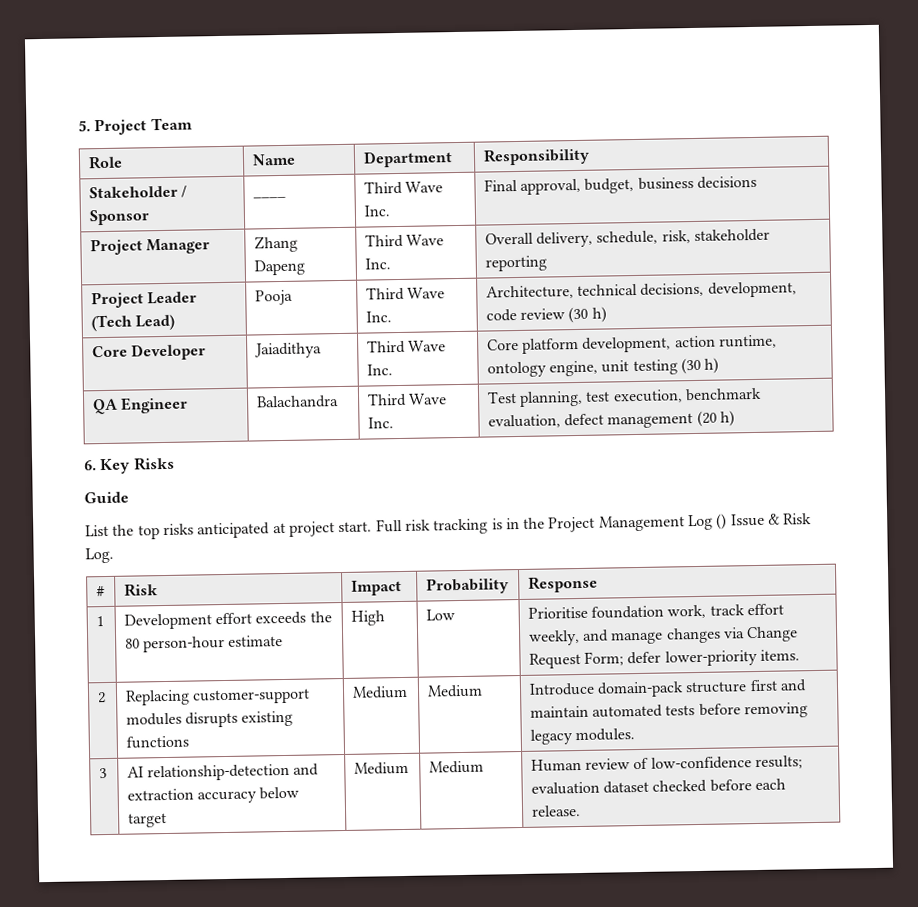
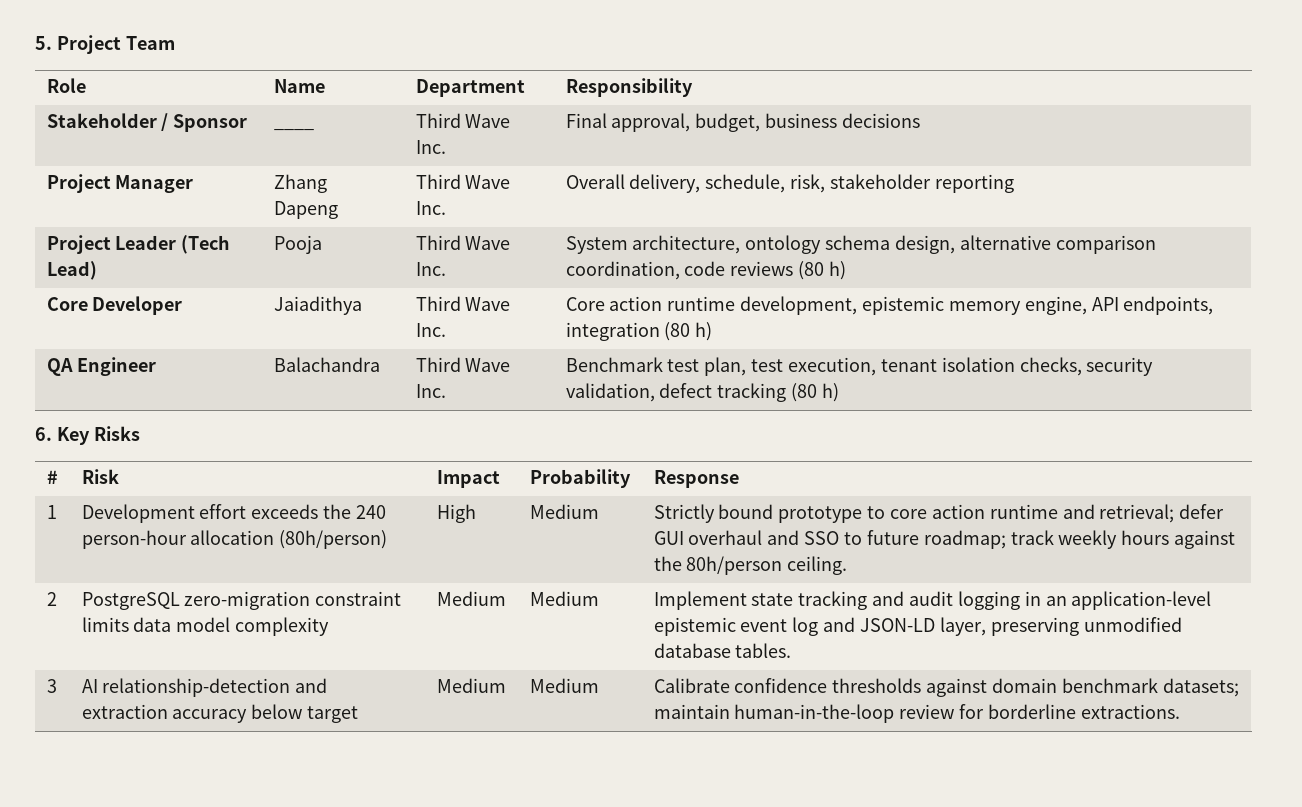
- Project Leader (Tech Lead) | Pooja | Third Wave Inc. | Architecture, technical decisions, development, code review (30 h)
+ Project Leader (Tech Lead) | Pooja | Third Wave Inc. | System architecture, ontology schema design, alternative comparison coordination, code reviews (80 h)
- Core Developer | Jaiadithya | Third Wave Inc. | Core platform development, action runtime, ontology engine, unit testing (30 h)
+ Core Developer | Jaiadithya | Third Wave Inc. | Core action runtime development, epistemic memory engine, API endpoints, integration (80 h)
- QA Engineer | Balachandra | Third Wave Inc. | Test planning, test execution, benchmark evaluation, defect management (20 h)
+ QA Engineer | Balachandra | Third Wave Inc. | Benchmark test plan, test execution, tenant isolation checks, security validation, defect tracking (80 h)
  6. Key Risks
- Guide
- List the top risks anticipated at project start. Full risk tracking is in the Project Management Log () Issue & Risk Log.
- 1 | Development effort exceeds the 80 person-hour estimate | High | Low | Prioritise foundation work, track effort weekly, and manage changes via Change Request Form; defer lower-priority items.
- 2 | Replacing customer-support modules disrupts existing functions | Medium | Medium | Introduce domain-pack structure first and maintain automated tests before removing legacy modules.
+ 1 | Development effort exceeds the 240 person-hour allocation (80h/person) | High | Medium | Strictly bound prototype to core action runtime and retrieval; defer GUI overhaul and SSO to future roadmap; track weekly hours against the 80h/person ceiling.
+ 2 | PostgreSQL zero-migration constraint limits data model complexity | Medium | Medium | Implement state tracking and audit logging in an application-level epistemic event log and JSON-LD layer, preserving unmodified database tables.
- 3 | AI relationship-detection and extraction accuracy below target | Medium | Medium | Human review of low-confidence results; evaluation dataset checked before each release.
+ 3 | AI relationship-detection and extraction accuracy below target | Medium | Medium | Calibrate confidence thresholds against domain benchmark datasets; maintain human-in-the-loop review for borderline extractions.

